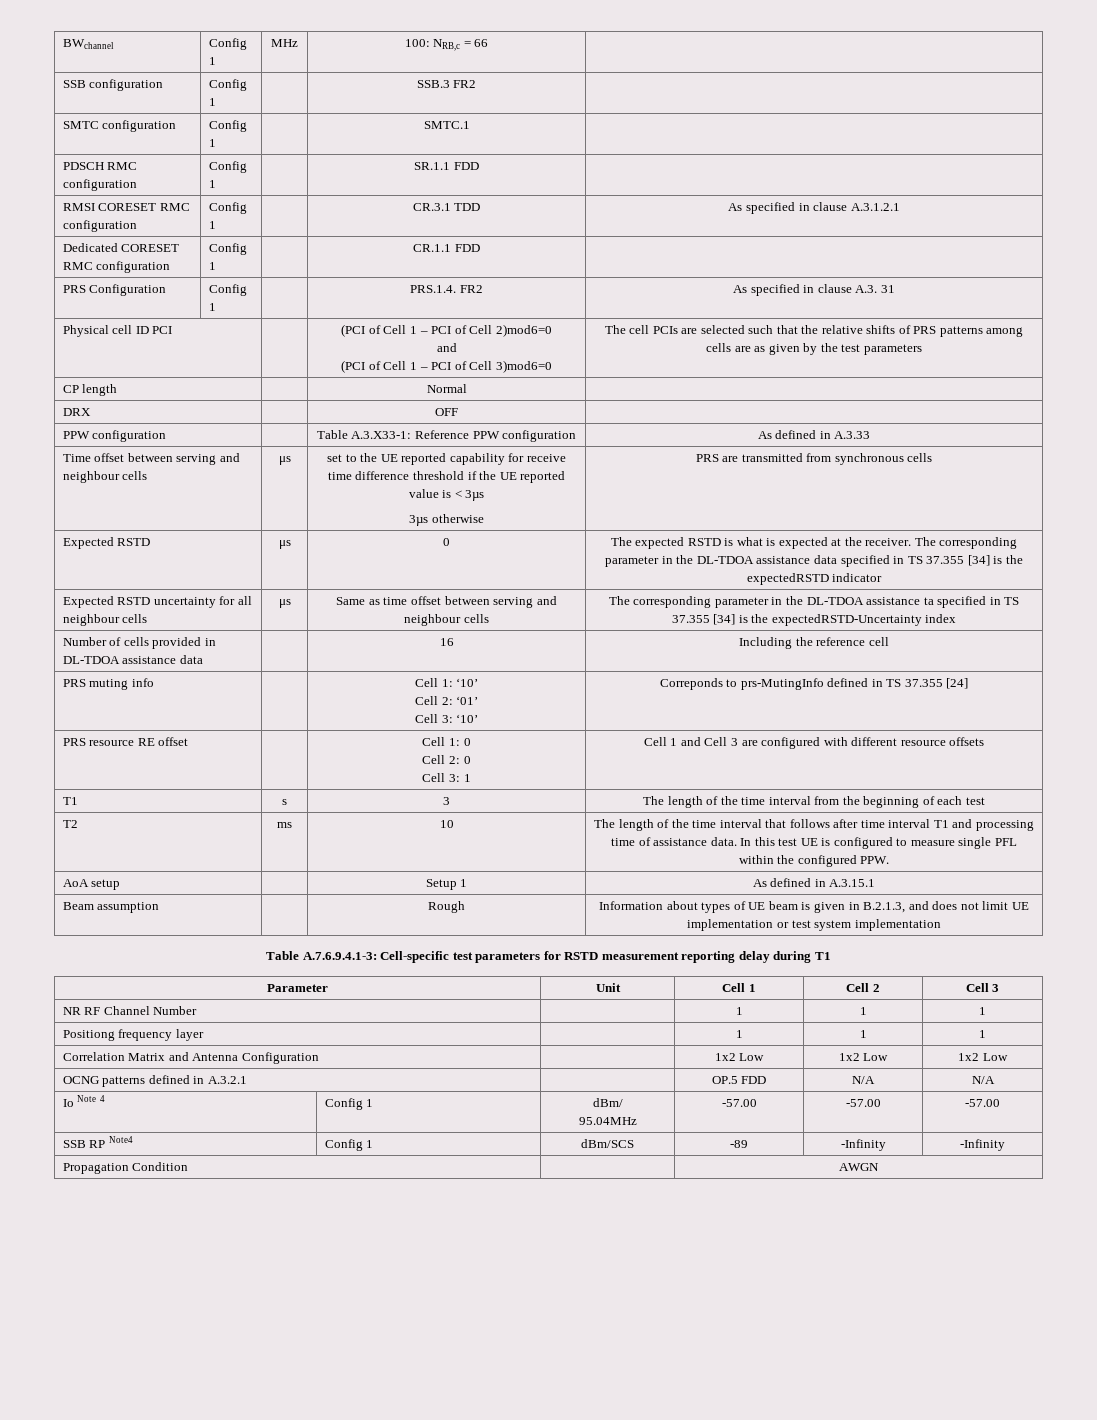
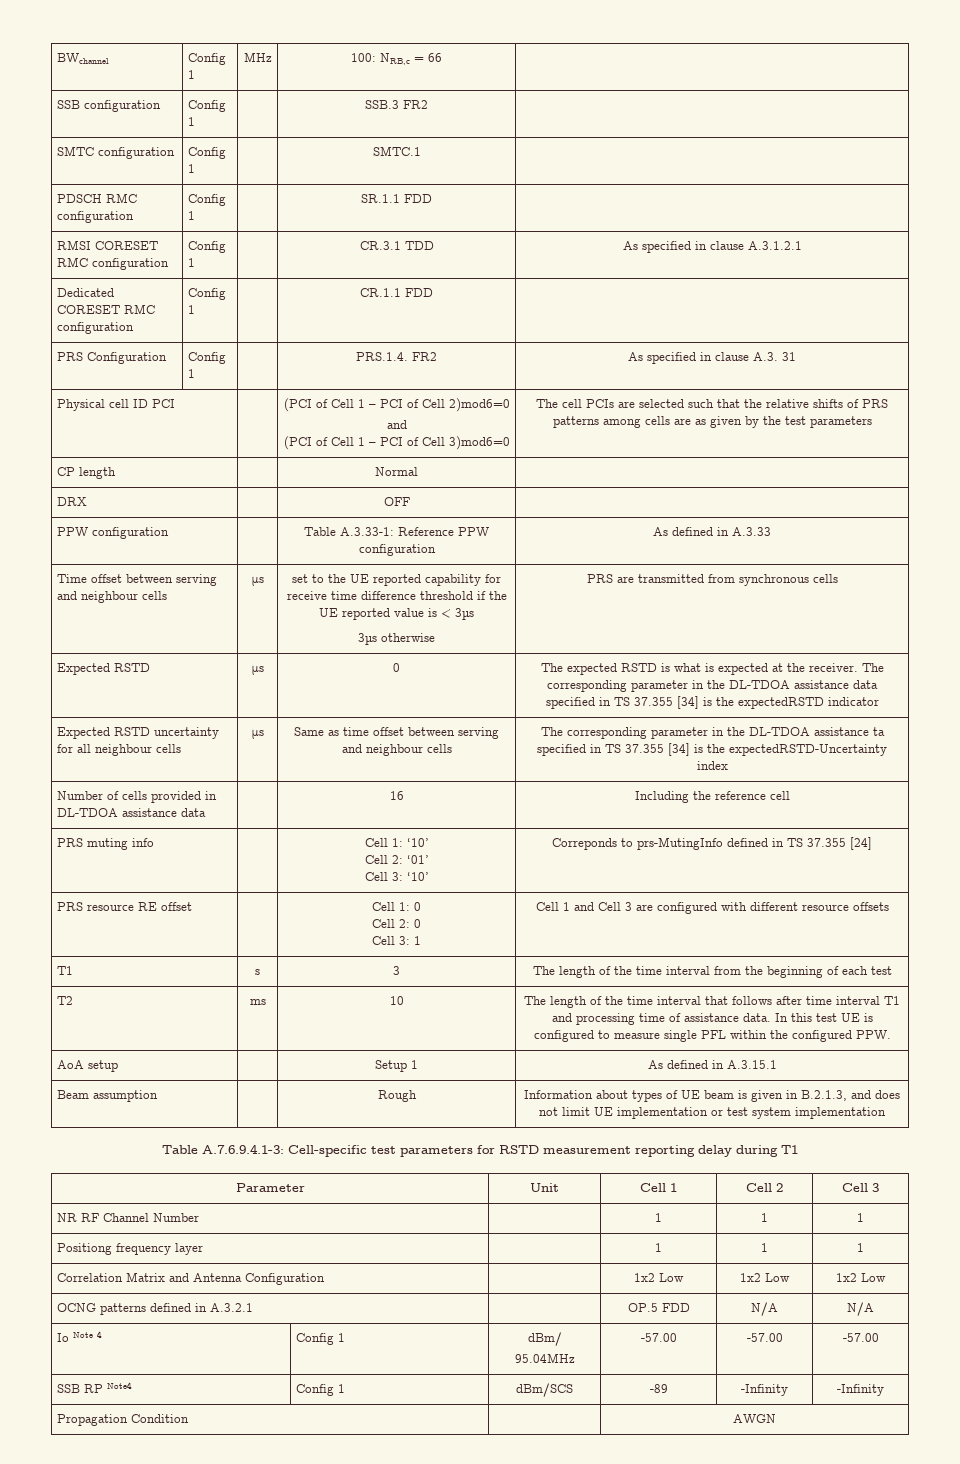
- PPW configuration | | Table A.3.X33-1: Reference PPW configuration | As defined in A.3.33
+ PPW configuration | | Table A.3.33-1: Reference PPW configuration | As defined in A.3.33

